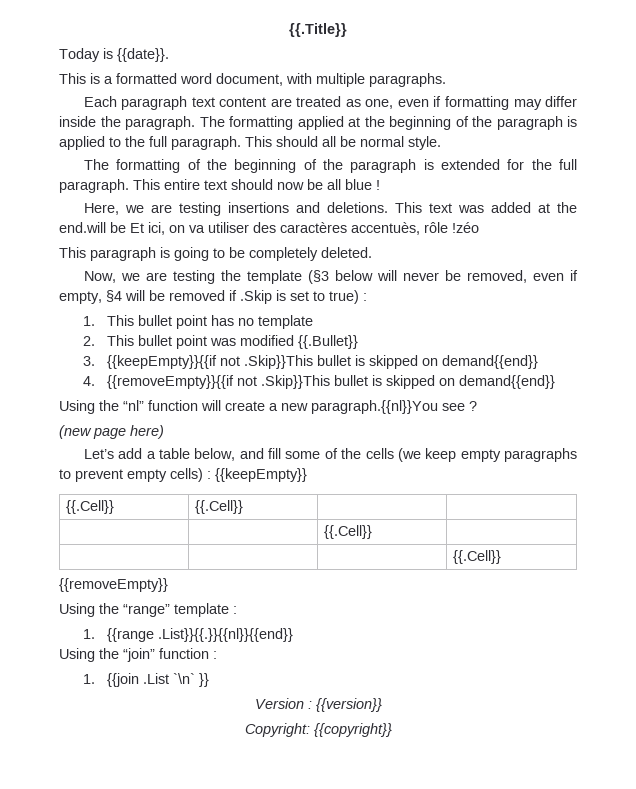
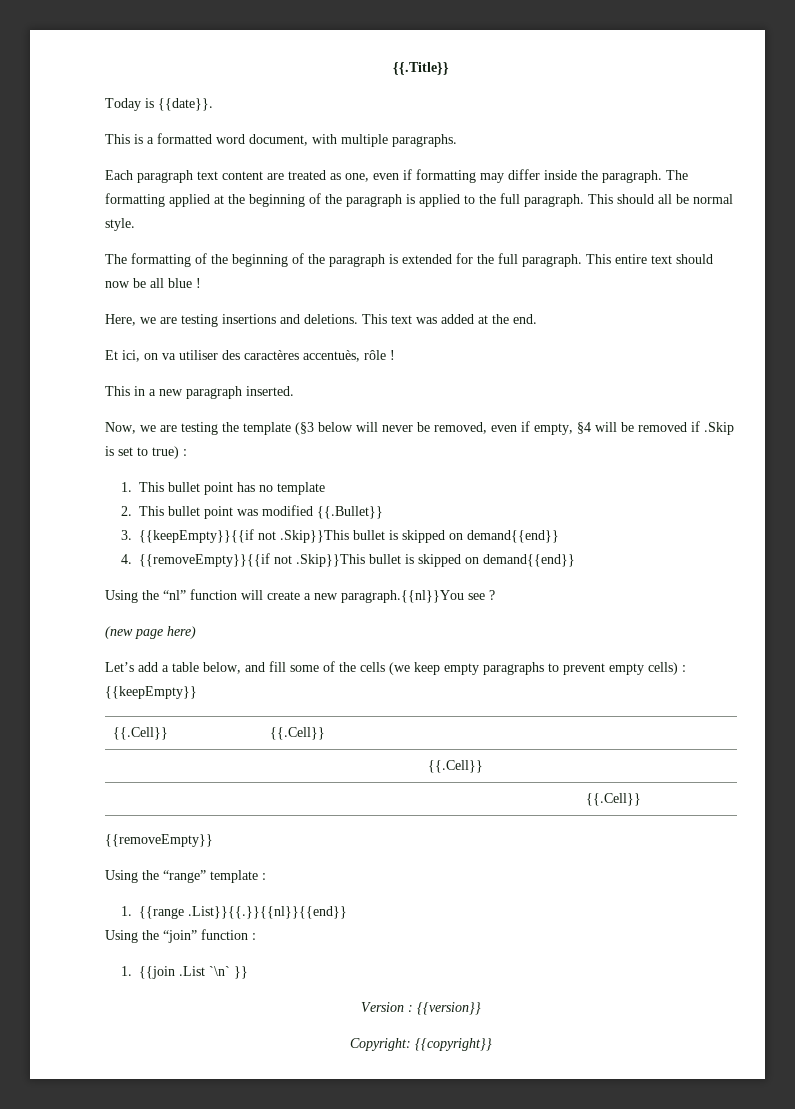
- This text was added at the end.will be Et ici, on va utiliser des caractères accentuès, rôle !zéo
- This paragraph is going to be completely deleted.
+ This text was added at the end.
+ Et ici, on va utiliser des caractères accentuès, rôle !
+ This in a new paragraph inserted.

